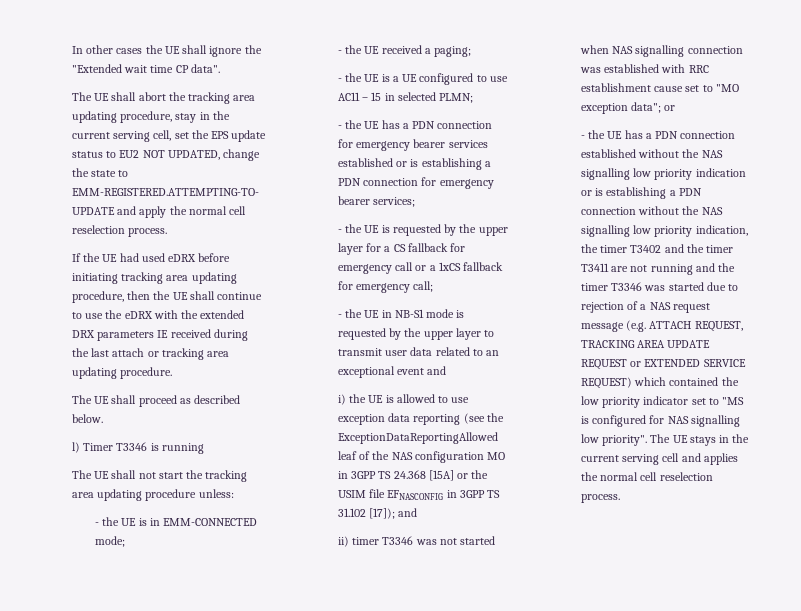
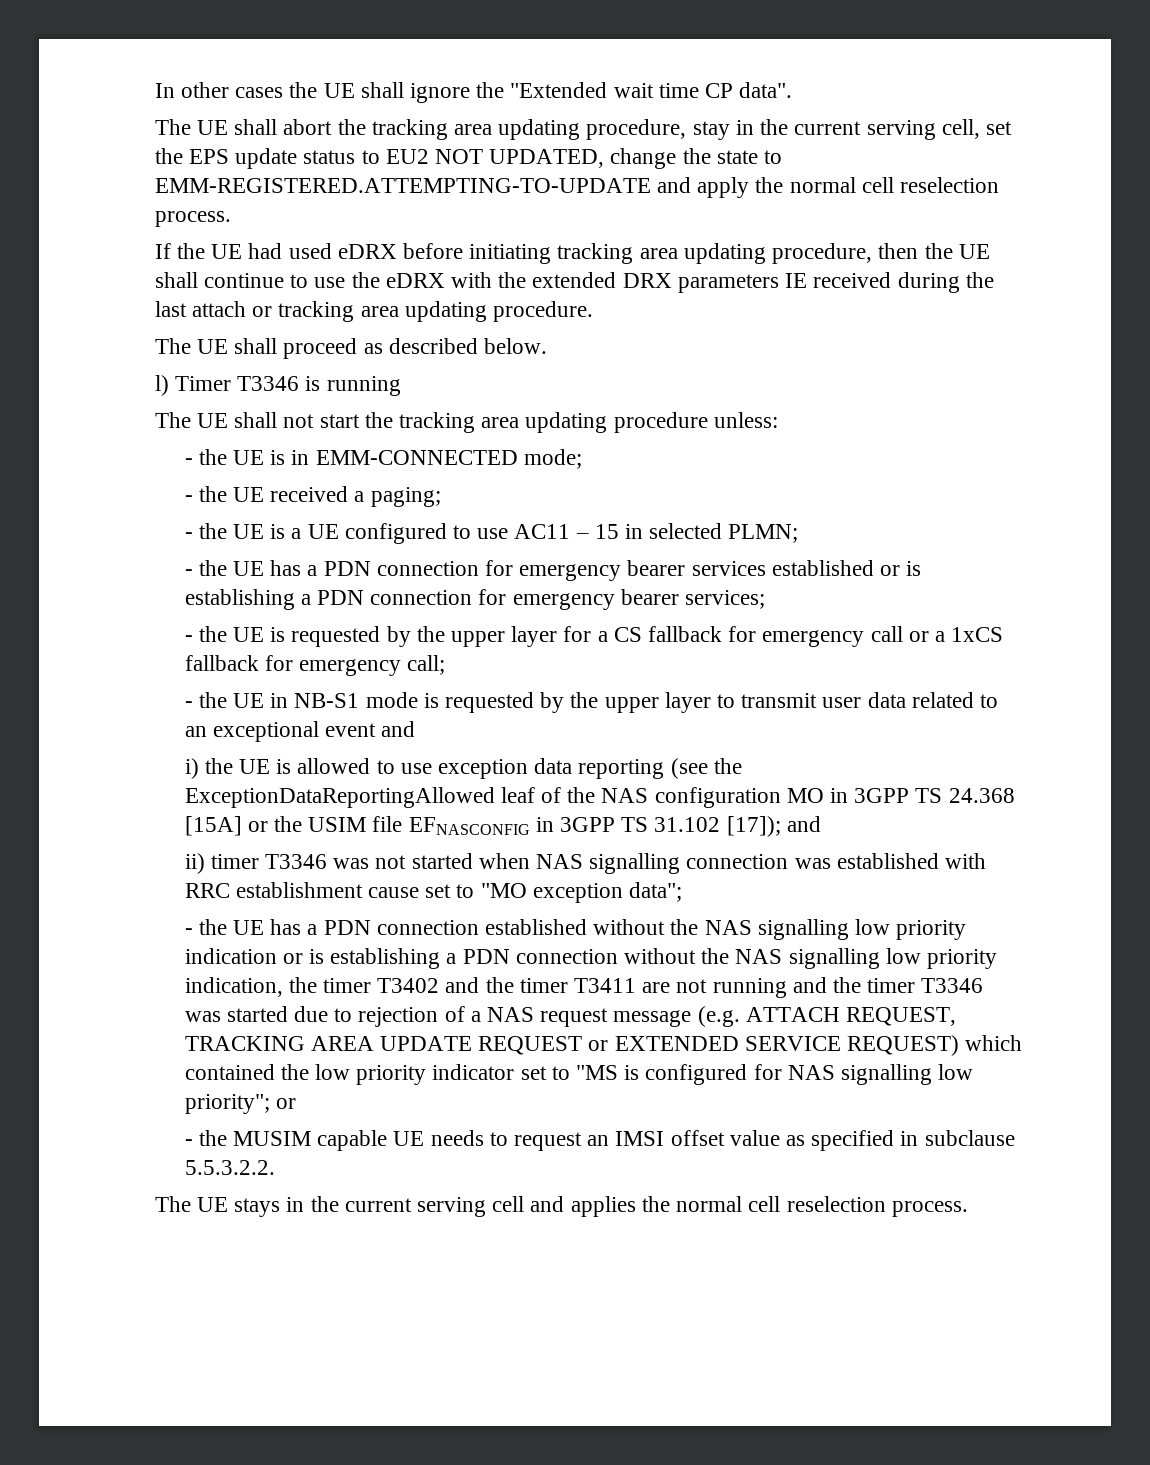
- ii) timer T3346 was not started when NAS signalling connection was established with RRC establishment cause set to "MO exception data"; or
+ ii) timer T3346 was not started when NAS signalling connection was established with RRC establishment cause set to "MO exception data";
- - the UE has a PDN connection established without the NAS signalling low priority indication or is establishing a PDN connection without the NAS signalling low priority indication, the timer T3402 and the timer T3411 are not running and the timer T3346 was started due to rejection of a NAS request message (e.g. ATTACH REQUEST, TRACKING AREA UPDATE REQUEST or EXTENDED SERVICE REQUEST) which contained the low priority indicator set to "MS is configured for NAS signalling low priority". The UE stays in the current serving cell and applies the normal cell reselection process.
+ - the UE has a PDN connection established without the NAS signalling low priority indication or is establishing a PDN connection without the NAS signalling low priority indication, the timer T3402 and the timer T3411 are not running and the timer T3346 was started due to rejection of a NAS request message (e.g. ATTACH REQUEST, TRACKING AREA UPDATE REQUEST or EXTENDED SERVICE REQUEST) which contained the low priority indicator set to "MS is configured for NAS signalling low priority"; or
+ - the MUSIM capable UE needs to request an IMSI offset value as specified in subclause 5.5.3.2.2.
+ The UE stays in the current serving cell and applies the normal cell reselection process.

